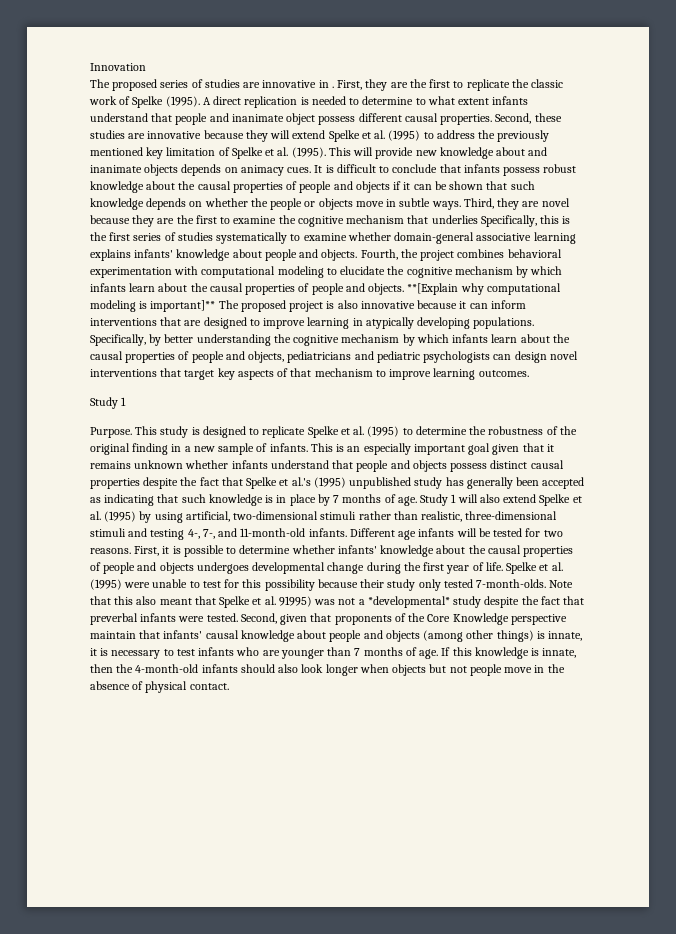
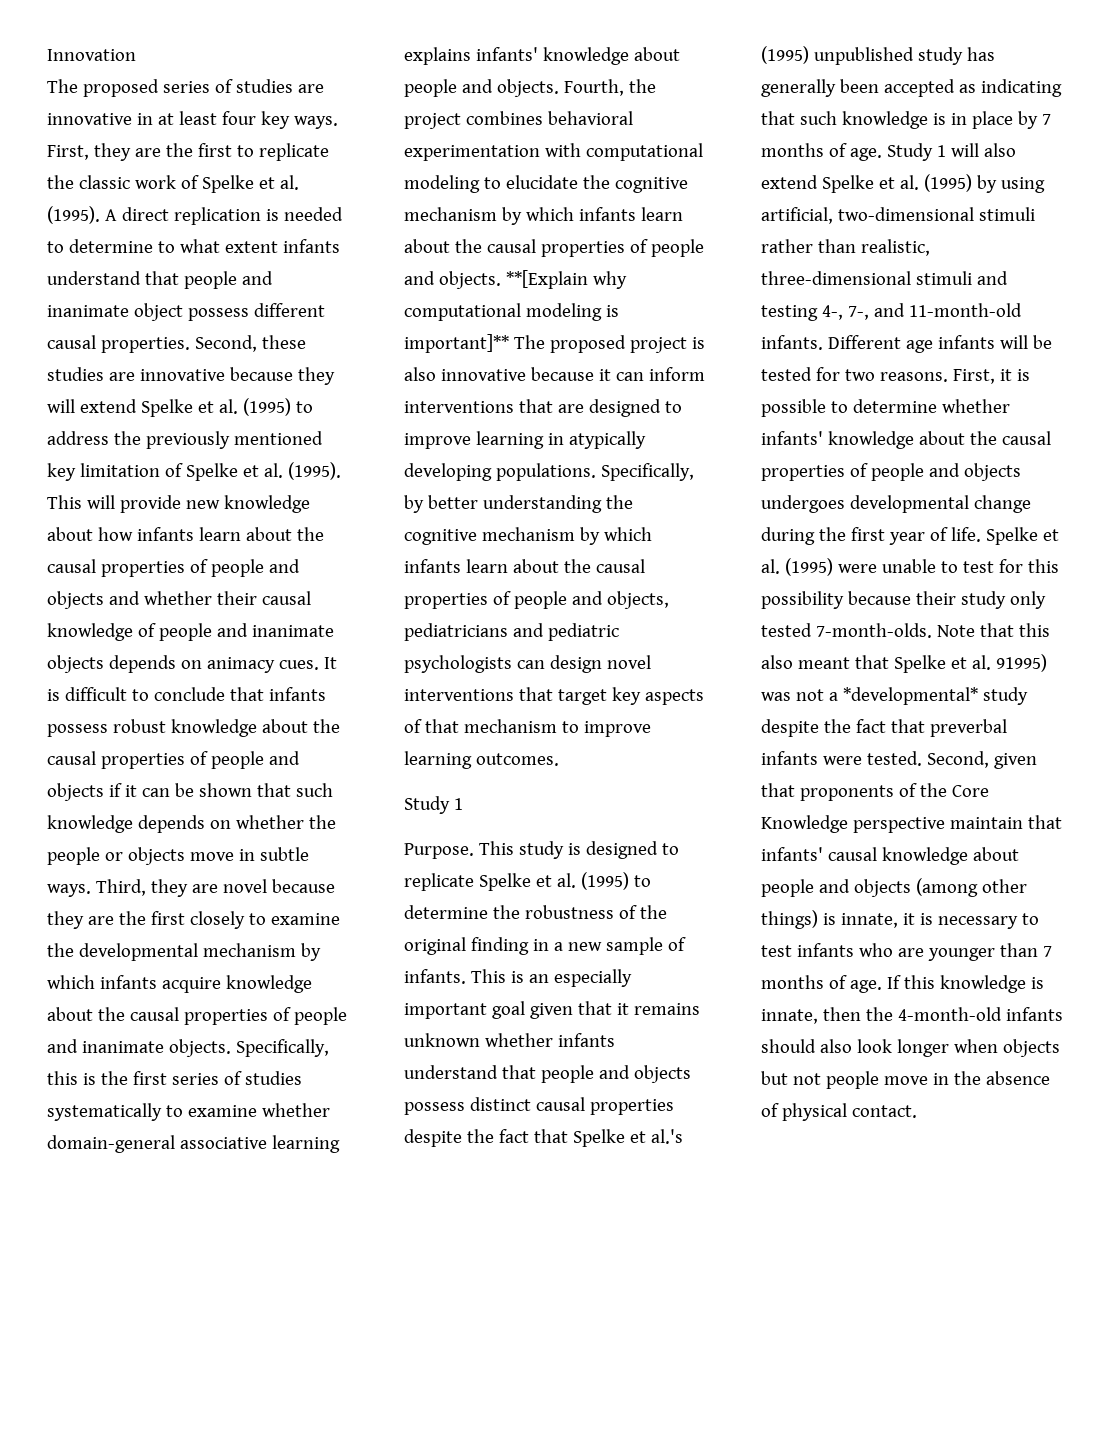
- The proposed series of studies are innovative in .
+ The proposed series of studies are innovative in at least four key ways.
- First, they are the first to replicate the classic work of Spelke (1995).
+ First, they are the first to replicate the classic work of Spelke et al. (1995).
- This will provide new knowledge about and inanimate objects depends on animacy cues.
+ This will provide new knowledge about how infants learn about the causal properties of people and objects and whether their causal knowledge of people and inanimate objects depends on animacy cues.
- Third, they are novel because they are the first to examine the cognitive mechanism that underlies Specifically, this is the first series of studies systematically to examine whether domain-general associative learning explains infants' knowledge about people and objects.
+ Third, they are novel because they are the first closely to examine the developmental mechanism by which infants acquire knowledge about the causal properties of people and inanimate objects. Specifically, this is the first series of studies systematically to examine whether domain-general associative learning explains infants' knowledge about people and objects.

